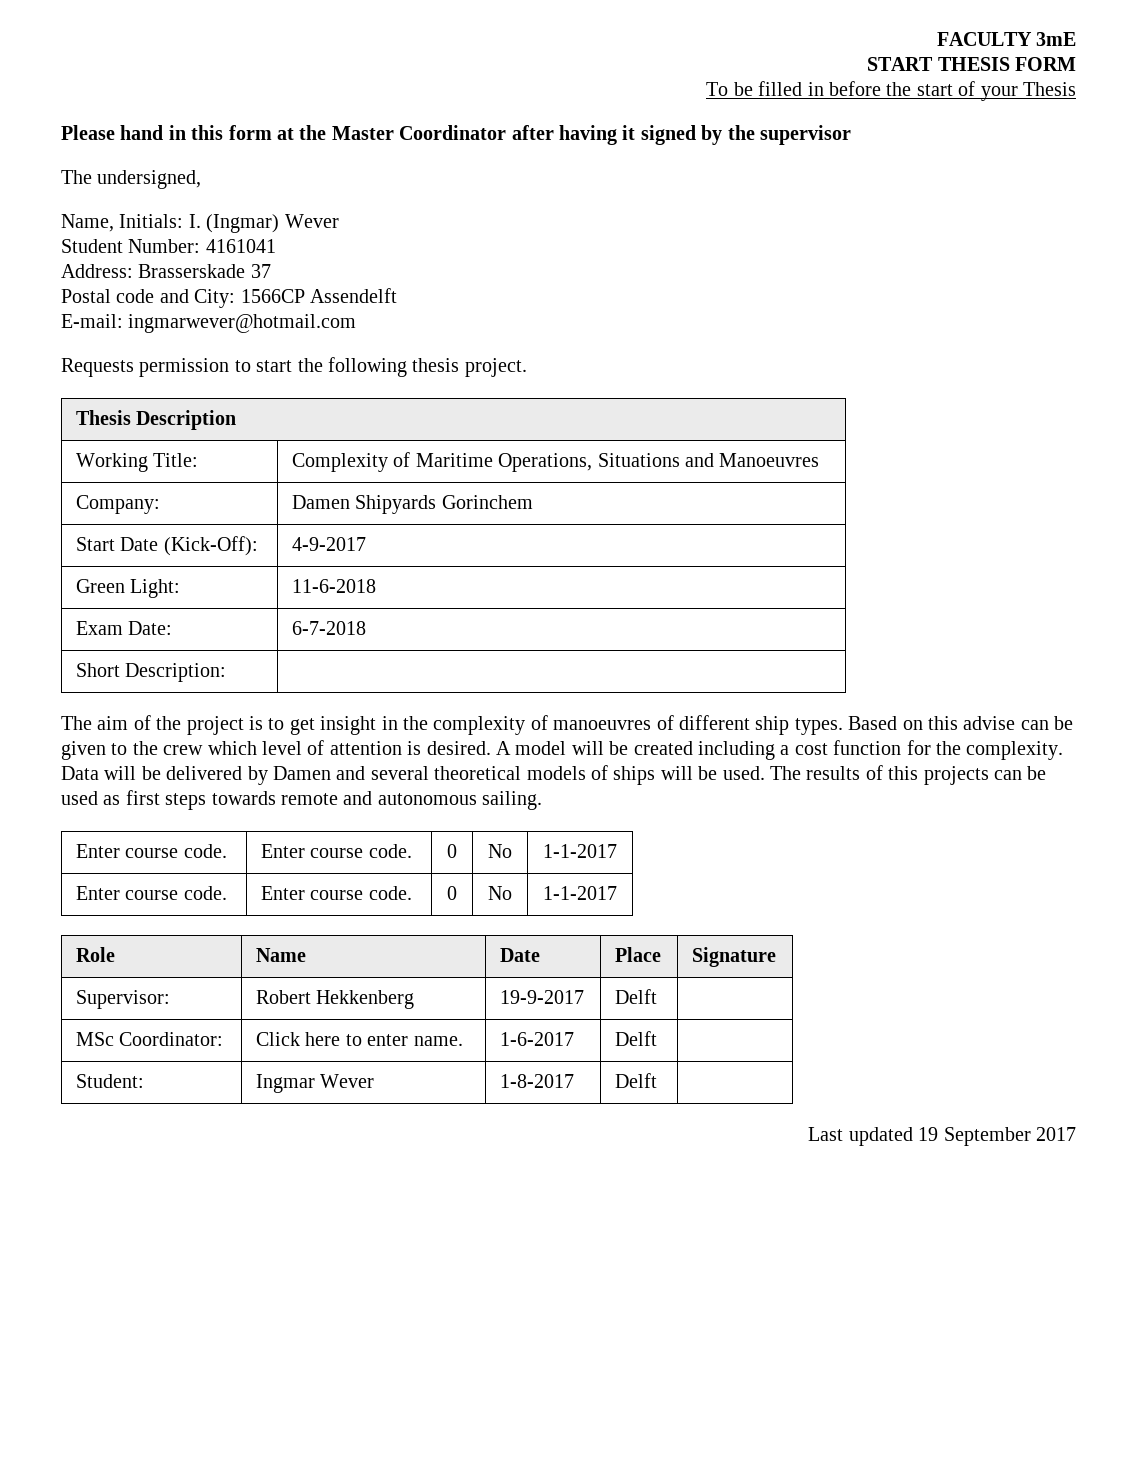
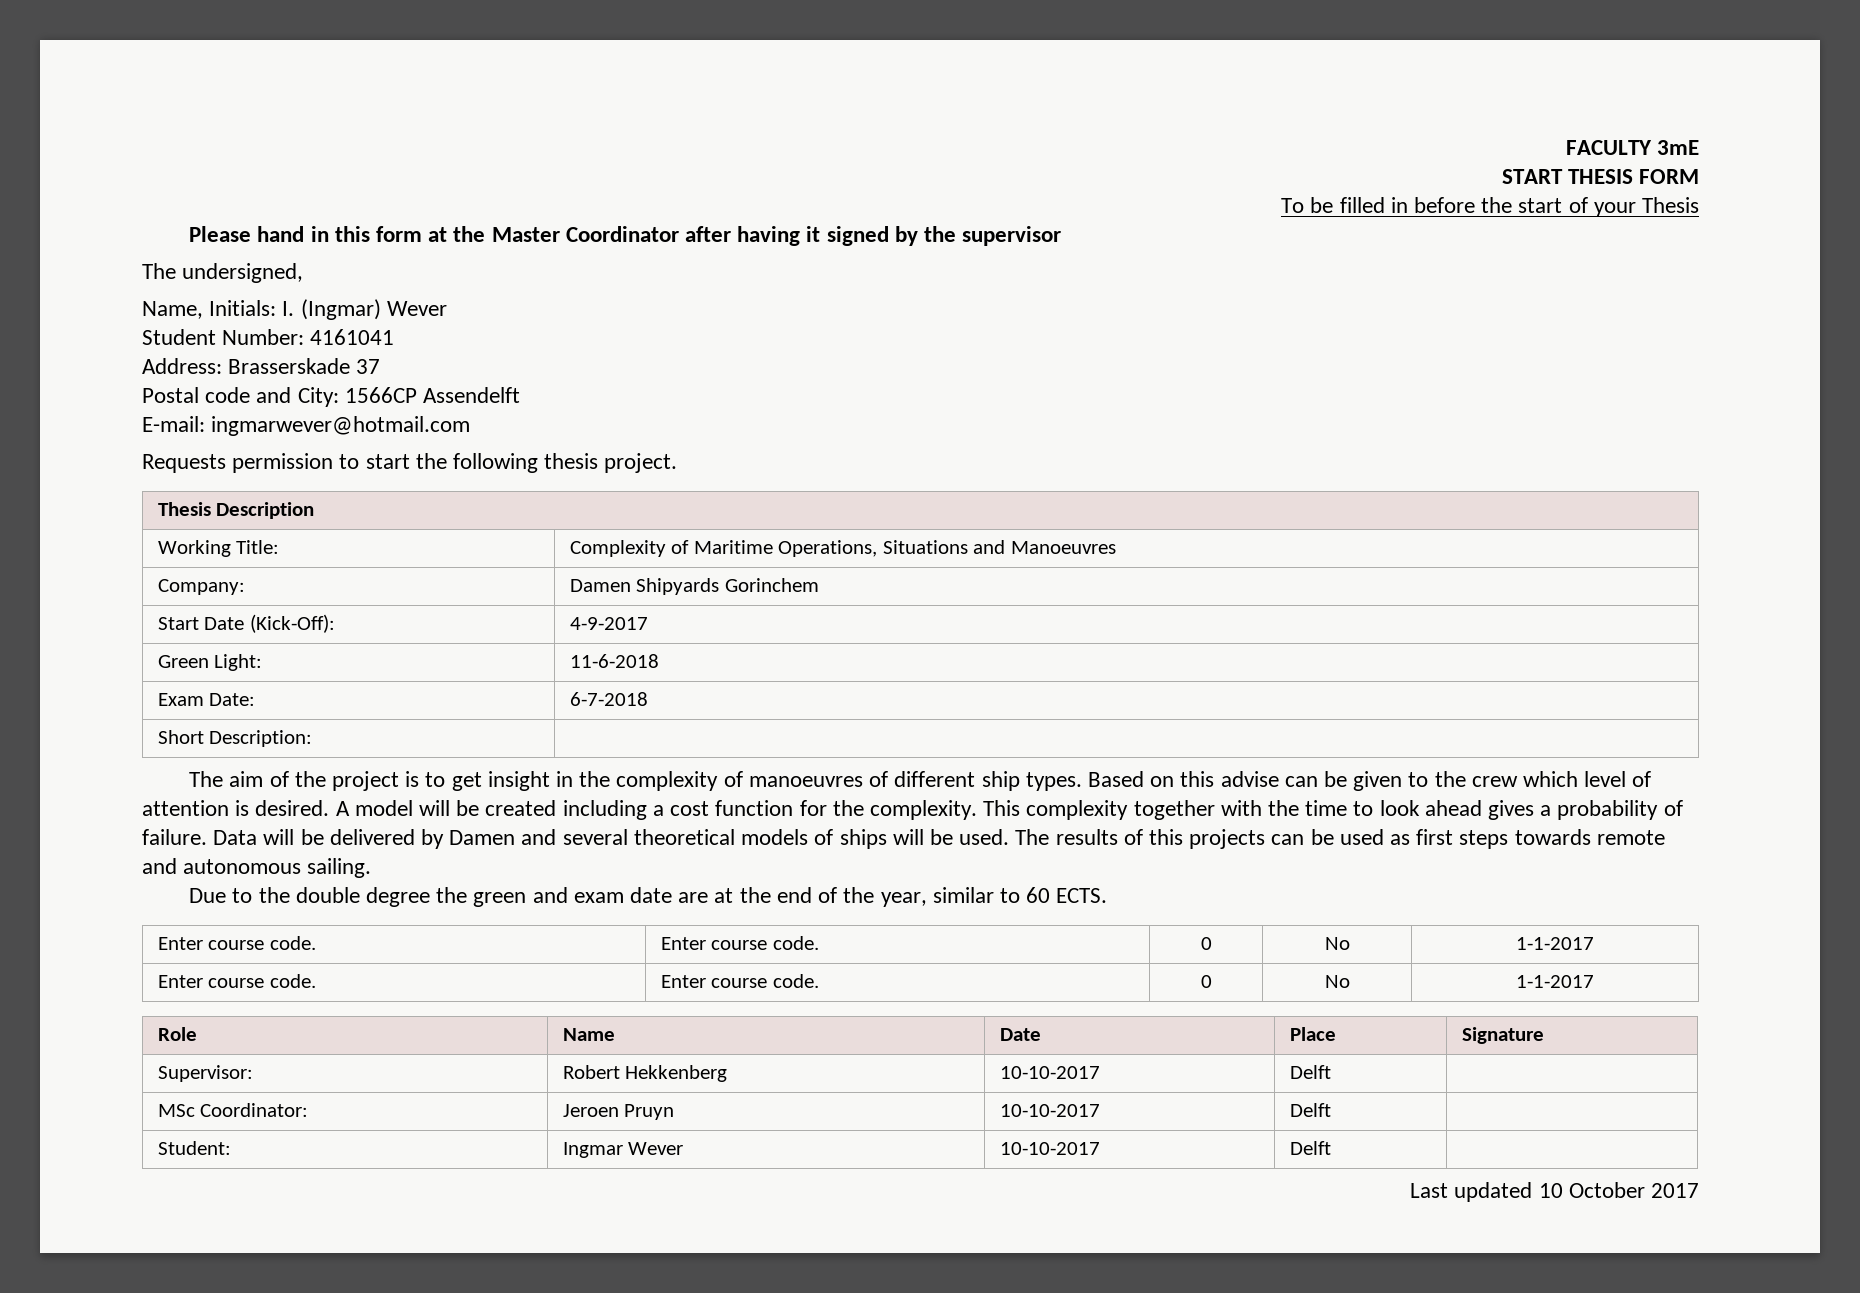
+ This complexity together with the time to look ahead gives a probability of failure.
+ Due to the double degree the green and exam date are at the end of the year, similar to 60 ECTS.
- Supervisor: | Robert Hekkenberg | 19-9-2017 | Delft |
+ Supervisor: | Robert Hekkenberg | 10-10-2017 | Delft |
- MSc Coordinator: | Click here to enter name. | 1-6-2017 | Delft |
+ MSc Coordinator: | Jeroen Pruyn | 10-10-2017 | Delft |
- Student: | Ingmar Wever | 1-8-2017 | Delft |
+ Student: | Ingmar Wever | 10-10-2017 | Delft |
- Last updated 19 September 2017
+ Last updated 10 October 2017

